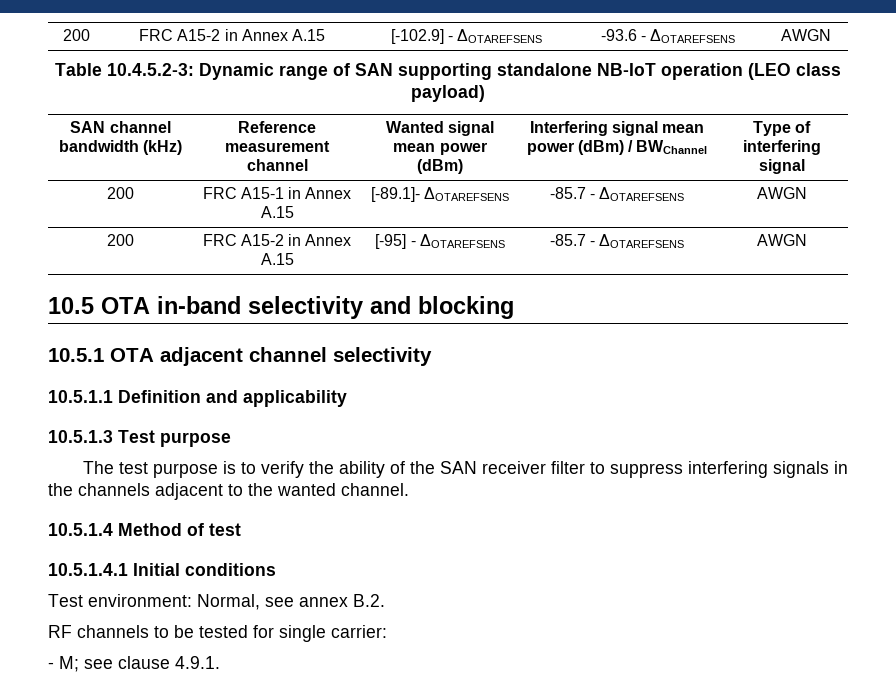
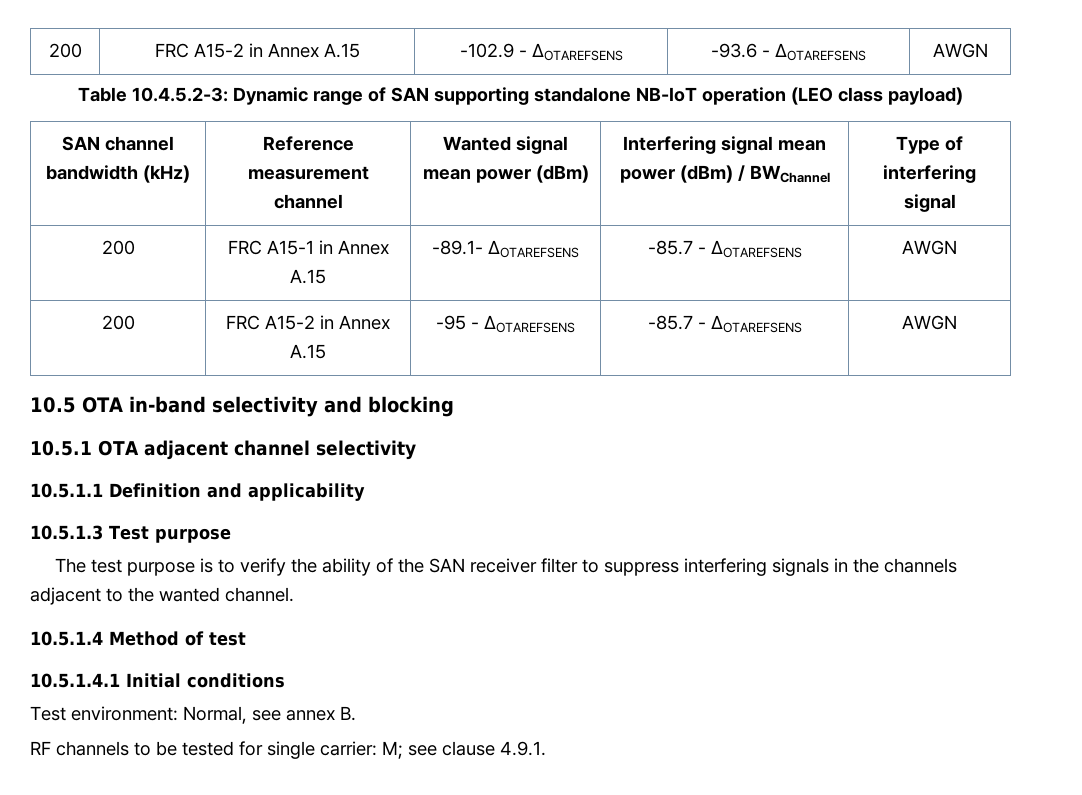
- 200 | FRC A15-2 in Annex A.15 | [-102.9] - ΔOTAREFSENS | -93.6 - ΔOTAREFSENS | AWGN
+ 200 | FRC A15-2 in Annex A.15 | -102.9 - ΔOTAREFSENS | -93.6 - ΔOTAREFSENS | AWGN
- 200 | FRC A15-1 in Annex A.15 | [-89.1]- ΔOTAREFSENS | -85.7 - ΔOTAREFSENS | AWGN
+ 200 | FRC A15-1 in Annex A.15 | -89.1- ΔOTAREFSENS | -85.7 - ΔOTAREFSENS | AWGN
- 200 | FRC A15-2 in Annex A.15 | [-95] - ΔOTAREFSENS | -85.7 - ΔOTAREFSENS | AWGN
+ 200 | FRC A15-2 in Annex A.15 | -95 - ΔOTAREFSENS | -85.7 - ΔOTAREFSENS | AWGN
- Test environment: Normal, see annex B.2.
+ Test environment: Normal, see annex B.
- RF channels to be tested for single carrier:
- - M; see clause 4.9.1.
+ RF channels to be tested for single carrier: M; see clause 4.9.1.

